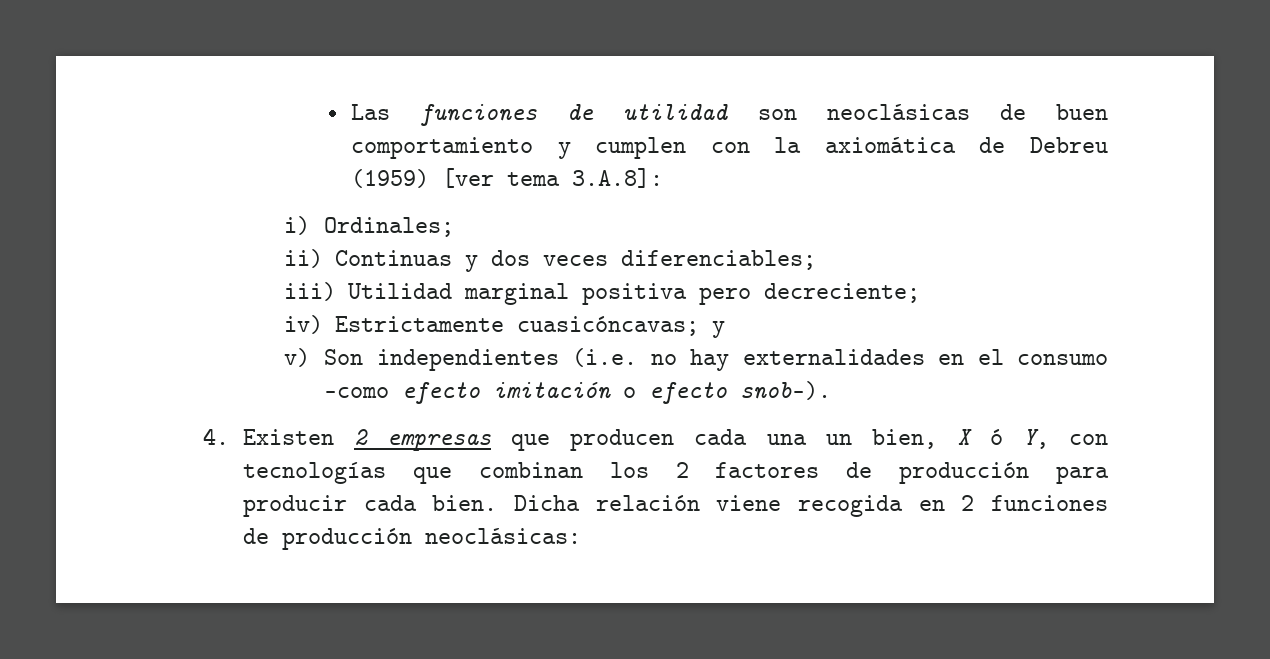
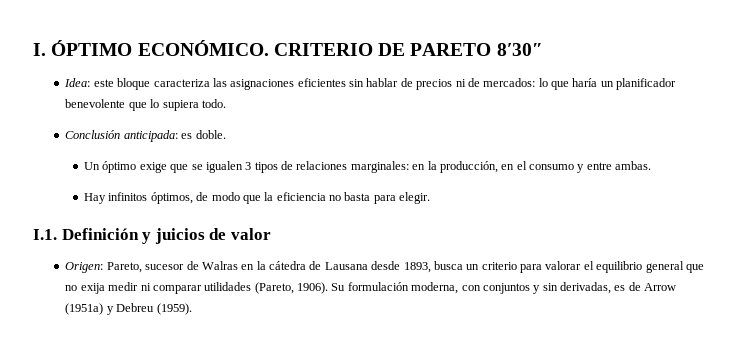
- Las funciones de utilidad son neoclásicas de buen comportamiento y cumplen con la axiomática de Debreu (1959) [ver tema 3.A.8]:
- i) Ordinales;
- ii) Continuas y dos veces diferenciables;
- iii) Utilidad marginal positiva pero decreciente;
- iv) Estrictamente cuasicóncavas; y
- v) Son independientes (i.e. no hay externalidades en el consumo –como efecto imitación o efecto snob–).
- 4. Existen 2 empresas que producen cada una un bien, X ó Y, con tecnologías que combinan los 2 factores de producción para producir cada bien. Dicha relación viene recogida en 2 funciones de producción neoclásicas:
+ I. ÓPTIMO ECONÓMICO. CRITERIO DE PARETO 8′30″
+ Idea: este bloque caracteriza las asignaciones eficientes sin hablar de precios ni de mercados: lo que haría un planificador benevolente que lo supiera todo.
+ Conclusión anticipada: es doble.
+ Un óptimo exige que se igualen 3 tipos de relaciones marginales: en la producción, en el consumo y entre ambas.
+ Hay infinitos óptimos, de modo que la eficiencia no basta para elegir.
+ I.1. Definición y juicios de valor
+ Origen: Pareto, sucesor de Walras en la cátedra de Lausana desde 1893, busca un criterio para valorar el equilibrio general que no exija medir ni comparar utilidades (Pareto, 1906). Su formulación moderna, con conjuntos y sin derivadas, es de Arrow (1951a) y Debreu (1959).

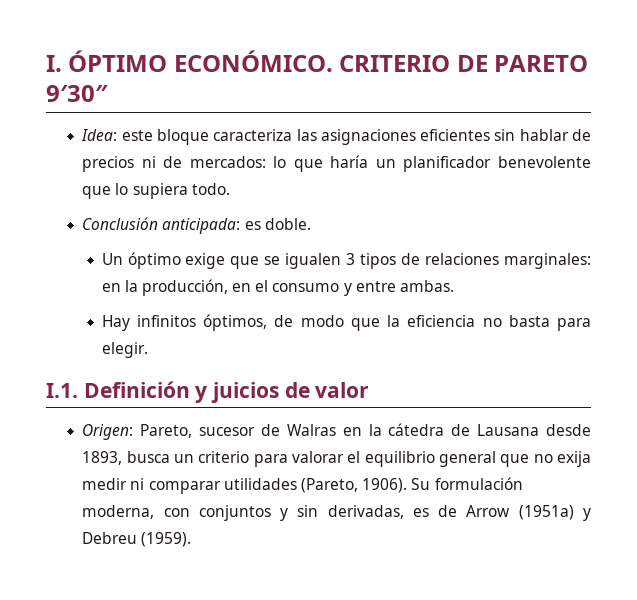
- CRITERIO DE PARETO 8′30″
+ CRITERIO DE PARETO 9′30″

